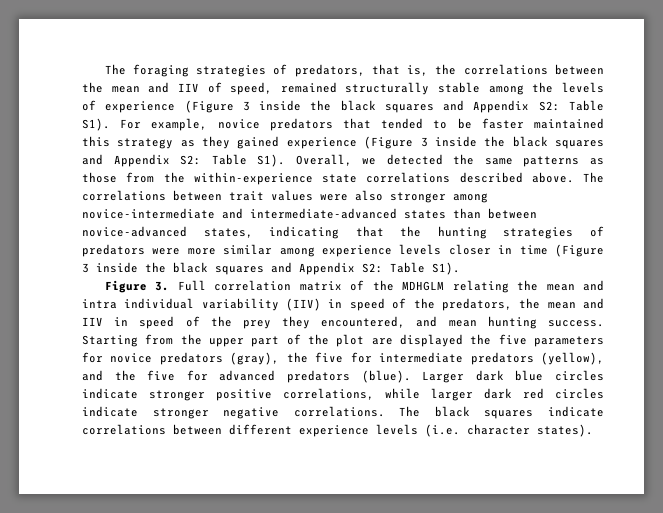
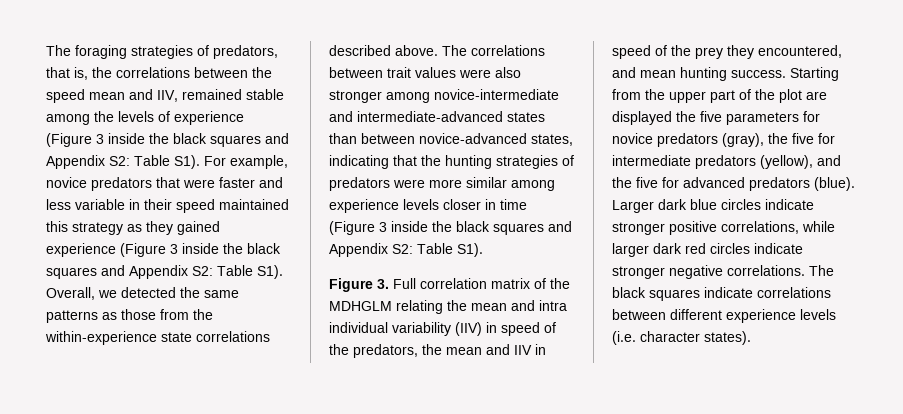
- The foraging strategies of predators, that is, the correlations between the mean and IIV of speed, remained structurally stable among the levels of experience (Figure 3 inside the black squares and Appendix S2:
+ The foraging strategies of predators, that is, the correlations between the speed mean and IIV, remained stable among the levels of experience (Figure 3 inside the black squares and Appendix S2:
- Table S1). For example, novice predators that tended to be faster maintained this strategy as they gained experience (Figure 3 inside the black squares and Appendix S2:
+ Table S1). For example, novice predators that were faster and less variable in their speed maintained this strategy as they gained experience (Figure 3 inside the black squares and Appendix S2:

